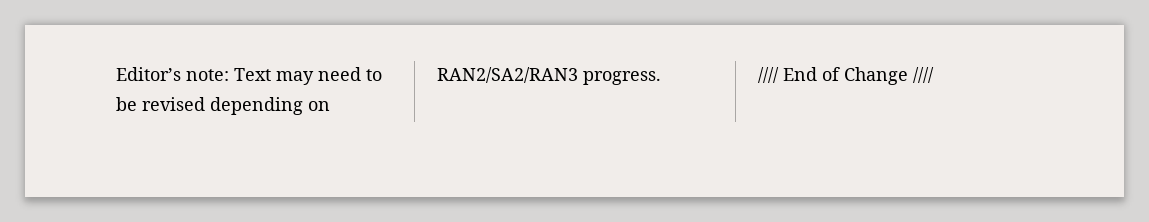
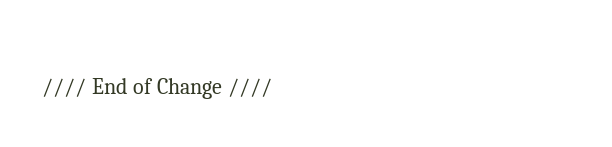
- Editor’s note: Text may need to be revised depending on RAN2/SA2/RAN3 progress.

